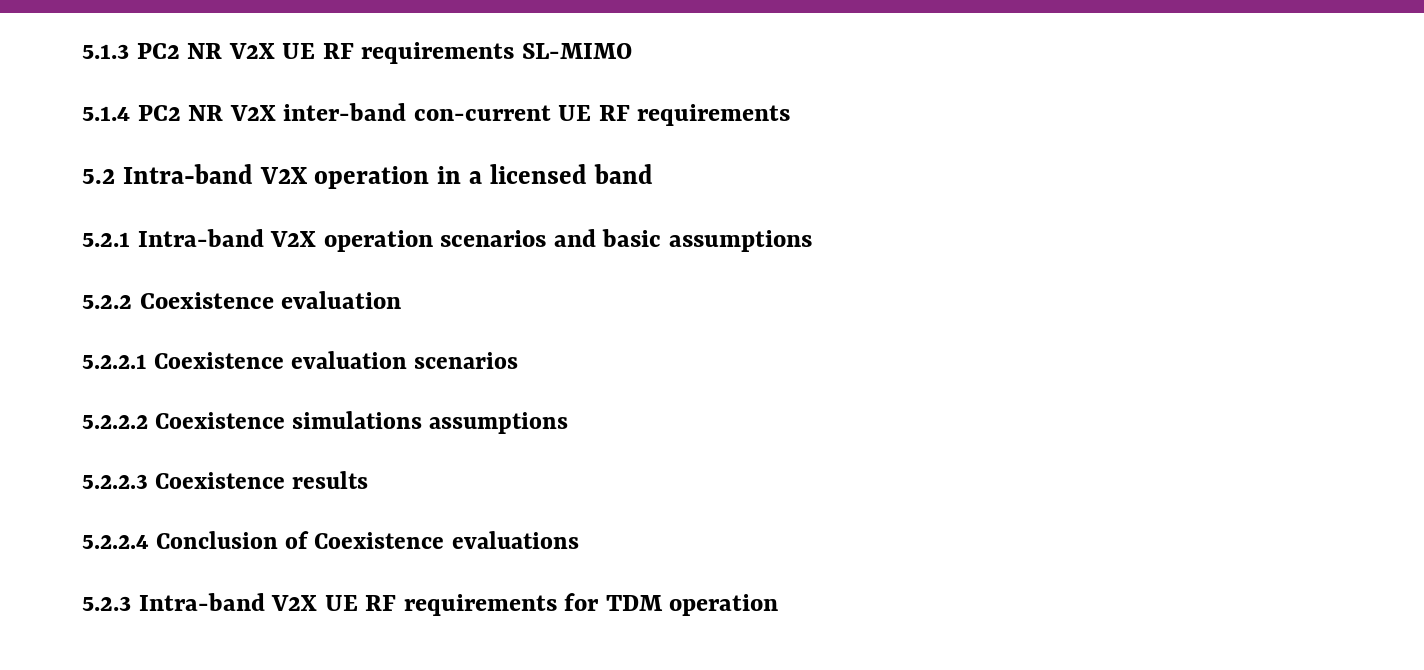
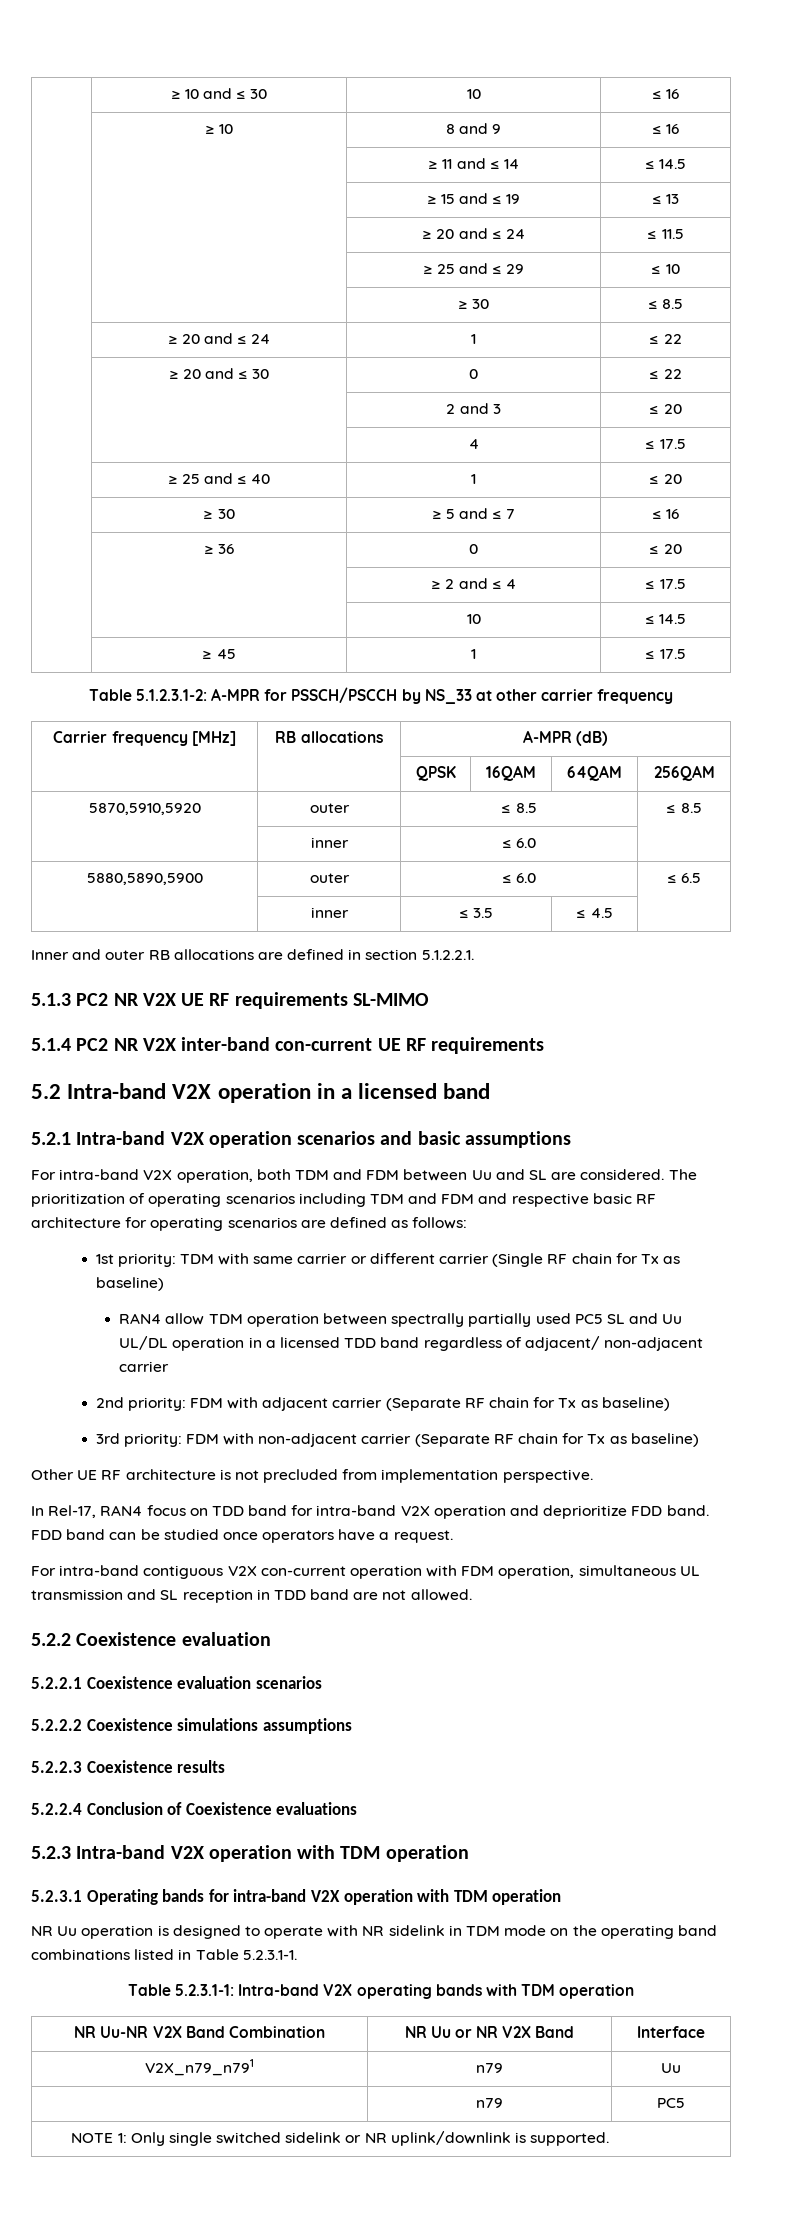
+ | ≥ 10 and ≤ 30 | 10 | ≤ 16
+ | ≥ 10 | 8 and 9 | ≤ 16
+ | | ≥ 11 and ≤ 14 | ≤ 14.5
+ | | ≥ 15 and ≤ 19 | ≤ 13
+ | | ≥ 20 and ≤ 24 | ≤ 11.5
+ | | ≥ 25 and ≤ 29 | ≤ 10
+ | | ≥ 30 | ≤ 8.5
+ | ≥ 20 and ≤ 24 | 1 | ≤ 22
+ | ≥ 20 and ≤ 30 | 0 | ≤ 22
+ | | 2 and 3 | ≤ 20
+ | | 4 | ≤ 17.5
+ | ≥ 25 and ≤ 40 | 1 | ≤ 20
+ | ≥ 30 | ≥ 5 and ≤ 7 | ≤ 16
+ | ≥ 36 | 0 | ≤ 20
+ | | ≥ 2 and ≤ 4 | ≤ 17.5
+ | | 10 | ≤ 14.5
+ | ≥ 45 | 1 | ≤ 17.5
+ Table 5.1.2.3.1-2: A-MPR for PSSCH/PSCCH by NS_33 at other carrier frequency
+ Carrier frequency [MHz] | RB allocations | A-MPR (dB)
+ | | QPSK | 16QAM | 64QAM | 256QAM
+ 5870,5910,5920 | outer | ≤ 8.5 | ≤ 8.5
+ | inner | ≤ 6.0 |
+ 5880,5890,5900 | outer | ≤ 6.0 | ≤ 6.5
+ | inner | ≤ 3.5 | ≤ 4.5 |
+ Inner and outer RB allocations are defined in section 5.1.2.2.1.
+ For intra-band V2X operation, both TDM and FDM between Uu and SL are considered. The prioritization of operating scenarios including TDM and FDM and respective basic RF architecture for operating scenarios are defined as follows:
+ 1st priority: TDM with same carrier or different carrier (Single RF chain for Tx as baseline)
+ RAN4 allow TDM operation between spectrally partially used PC5 SL and Uu UL/DL operation in a licensed TDD band regardless of adjacent/ non-adjacent carrier
+ 2nd priority: FDM with adjacent carrier (Separate RF chain for Tx as baseline)
+ 3rd priority: FDM with non-adjacent carrier (Separate RF chain for Tx as baseline)
+ Other UE RF architecture is not precluded from implementation perspective.
+ In Rel-17, RAN4 focus on TDD band for intra-band V2X operation and deprioritize FDD band. FDD band can be studied once operators have a request.
+ For intra-band contiguous V2X con-current operation with FDM operation, simultaneous UL transmission and SL reception in TDD band are not allowed.
- 5.2.3 Intra-band V2X UE RF requirements for TDM operation
+ 5.2.3 Intra-band V2X operation with TDM operation
+ 5.2.3.1 Operating bands for intra-band V2X operation with TDM operation
+ NR Uu operation is designed to operate with NR sidelink in TDM mode on the operating band combinations listed in Table 5.2.3.1-1.
+ Table 5.2.3.1-1: Intra-band V2X operating bands with TDM operation
+ NR Uu-NR V2X Band Combination | NR Uu or NR V2X Band | Interface
+ V2X_n79_n791 | n79 | Uu
+ | n79 | PC5
+ NOTE 1: Only single switched sidelink or NR uplink/downlink is supported.

